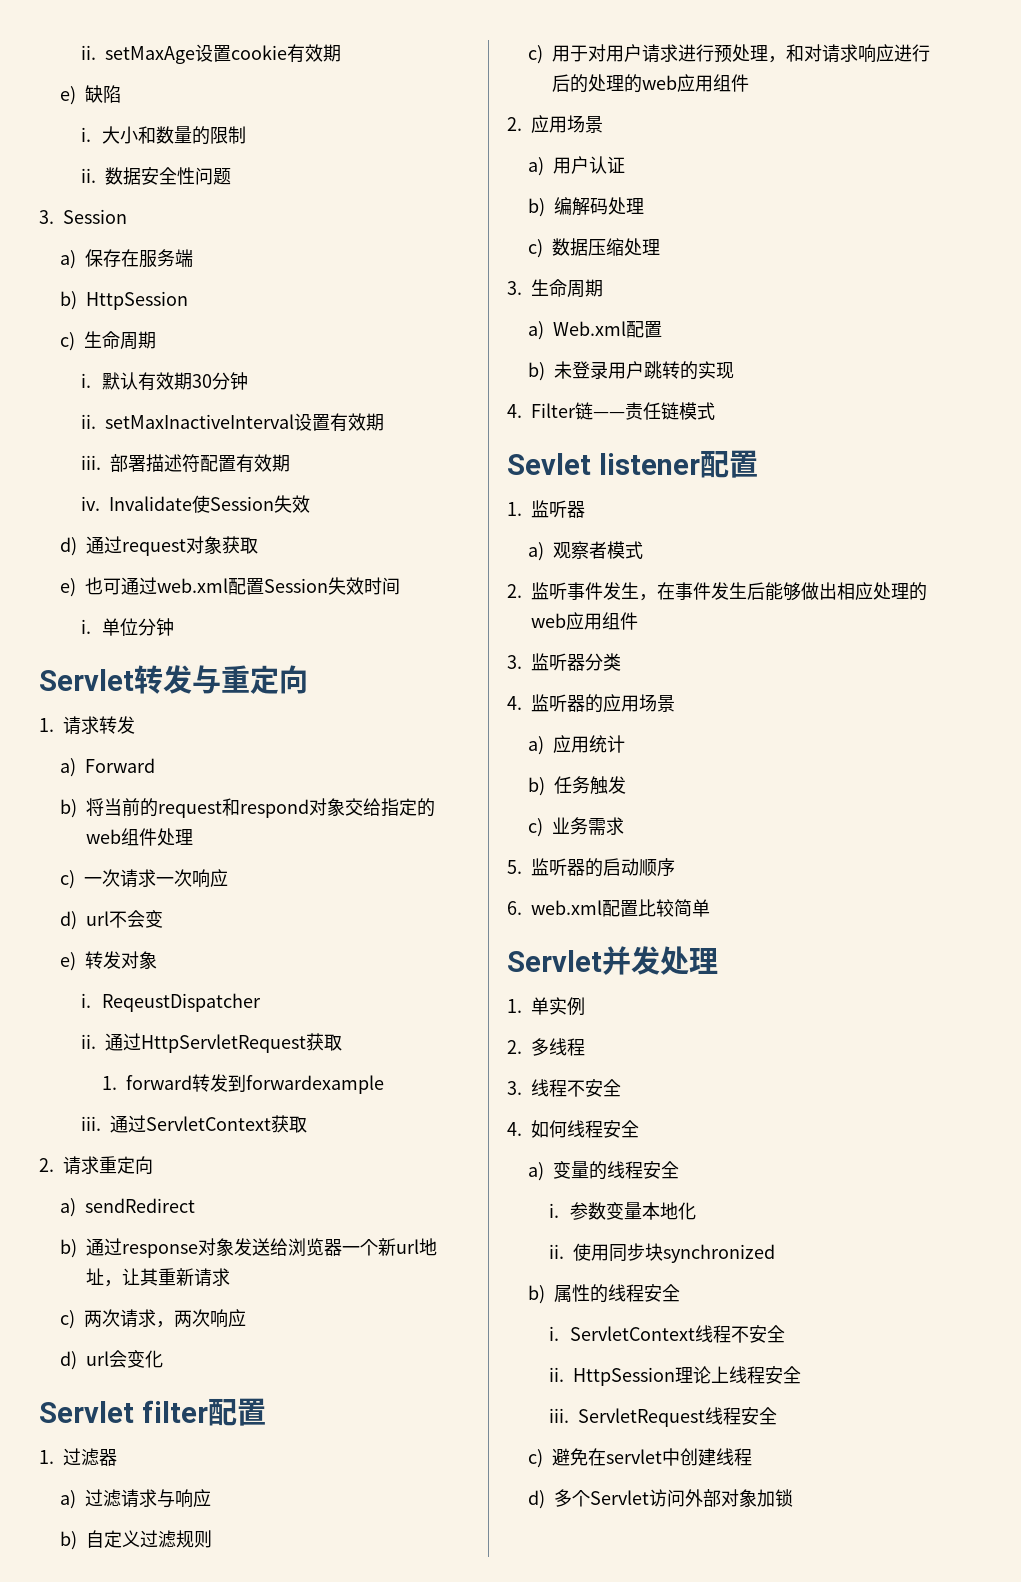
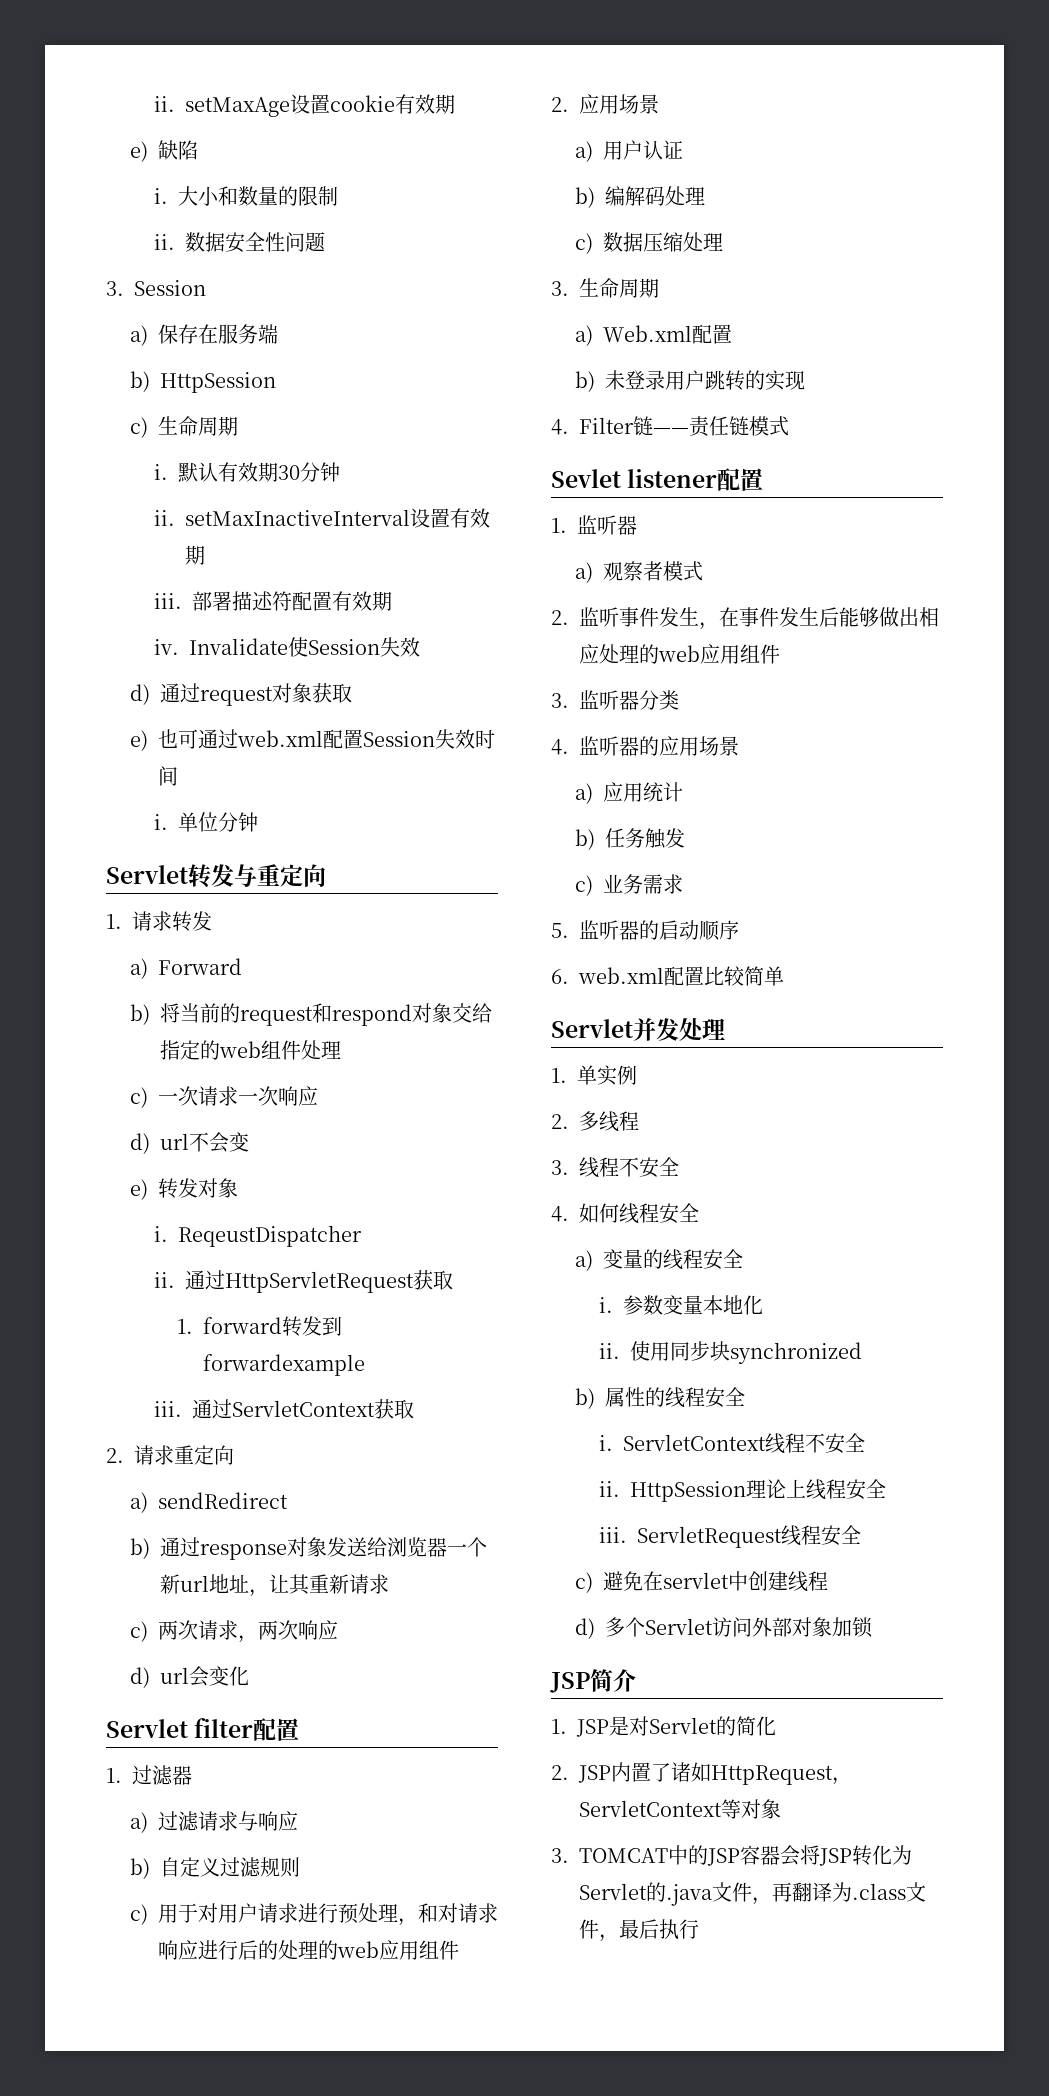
+ JSP简介
+ 1. JSP是对Servlet的简化
+ 2. JSP内置了诸如HttpRequest，ServletContext等对象
+ 3. TOMCAT中的JSP容器会将JSP转化为Servlet的.java文件，再翻译为.class文件，最后执行

